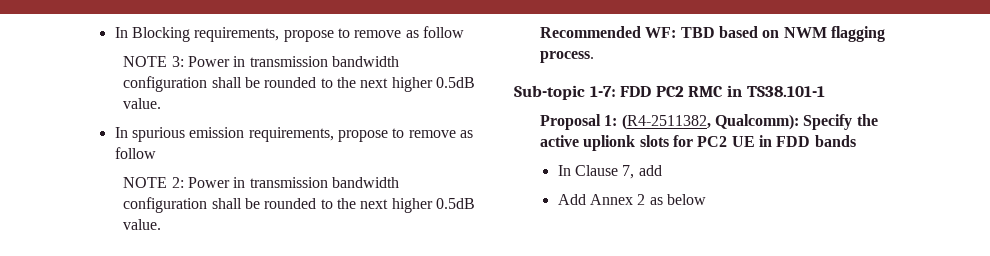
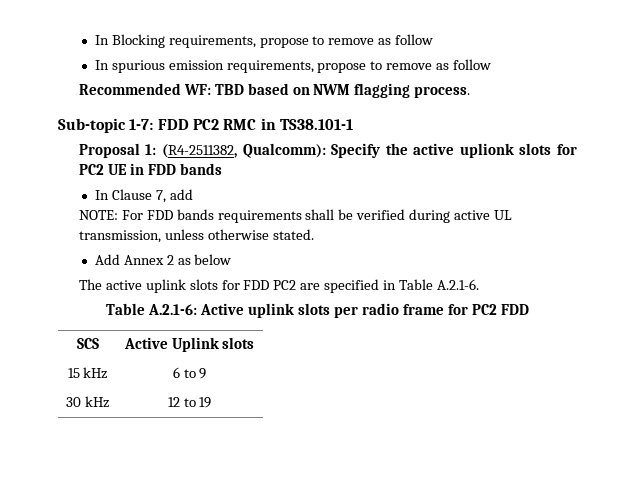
- NOTE 3: Power in transmission bandwidth configuration shall be rounded to the next higher 0.5dB value.
- NOTE 2: Power in transmission bandwidth configuration shall be rounded to the next higher 0.5dB value.
+ NOTE: For FDD bands requirements shall be verified during active UL transmission, unless otherwise stated.
+ The active uplink slots for FDD PC2 are specified in Table A.2.1-6.
+ Table A.2.1-6: Active uplink slots per radio frame for PC2 FDD
+ SCS | Active Uplink slots
+ 15 kHz | 6 to 9
+ 30 kHz | 12 to 19

